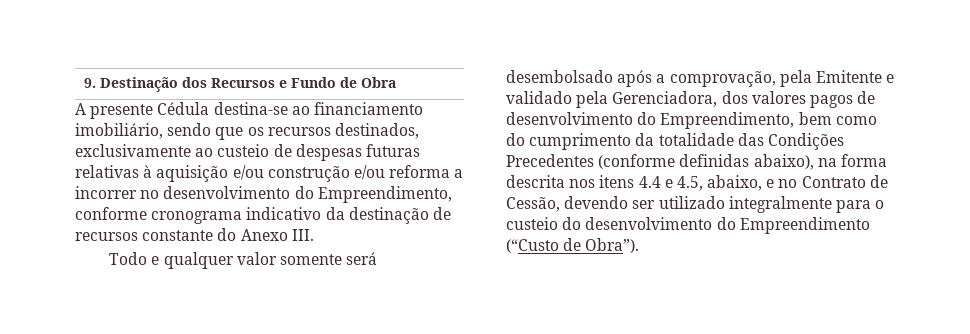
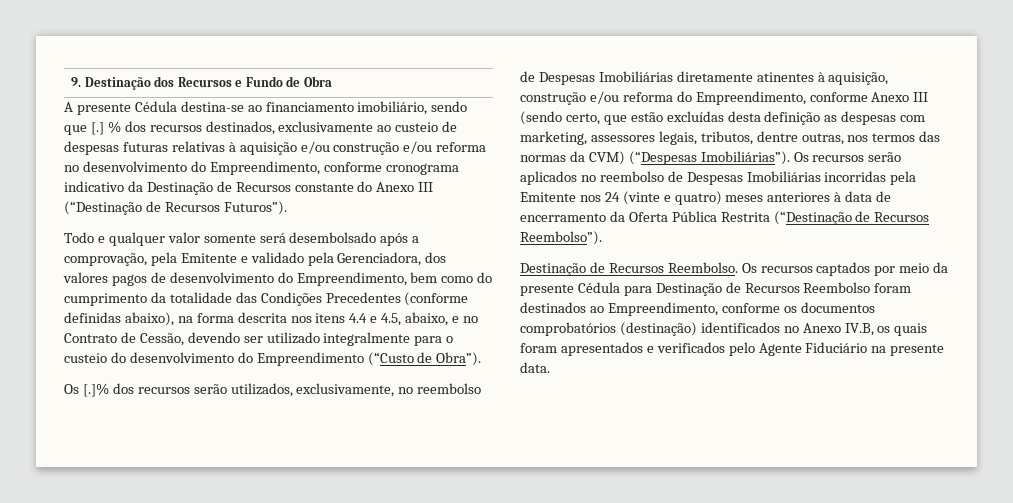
- A presente Cédula destina-se ao financiamento imobiliário, sendo que os recursos destinados, exclusivamente ao custeio de despesas futuras relativas à aquisição e/ou construção e/ou reforma a incorrer no desenvolvimento do Empreendimento, conforme cronograma indicativo da destinação de recursos constante do Anexo III.
+ A presente Cédula destina-se ao financiamento imobiliário, sendo que [.] % dos recursos destinados, exclusivamente ao custeio de despesas futuras relativas à aquisição e/ou construção e/ou reforma no desenvolvimento do Empreendimento, conforme cronograma indicativo da Destinação de Recursos constante do Anexo III (“Destinação de Recursos Futuros”).
+ Os [.]% dos recursos serão utilizados, exclusivamente, no reembolso de Despesas Imobiliárias diretamente atinentes à aquisição, construção e/ou reforma do Empreendimento, conforme Anexo III (sendo certo, que estão excluídas desta definição as despesas com marketing, assessores legais, tributos, dentre outras, nos termos das normas da CVM) (“Despesas Imobiliárias”). Os recursos serão aplicados no reembolso de Despesas Imobiliárias incorridas pela Emitente nos 24 (vinte e quatro) meses anteriores à data de encerramento da Oferta Pública Restrita (“Destinação de Recursos Reembolso”).
+ Destinação de Recursos Reembolso. Os recursos captados por meio da presente Cédula para Destinação de Recursos Reembolso foram destinados ao Empreendimento, conforme os documentos comprobatórios (destinação) identificados no Anexo IV.B, os quais foram apresentados e verificados pelo Agente Fiduciário na presente data.

